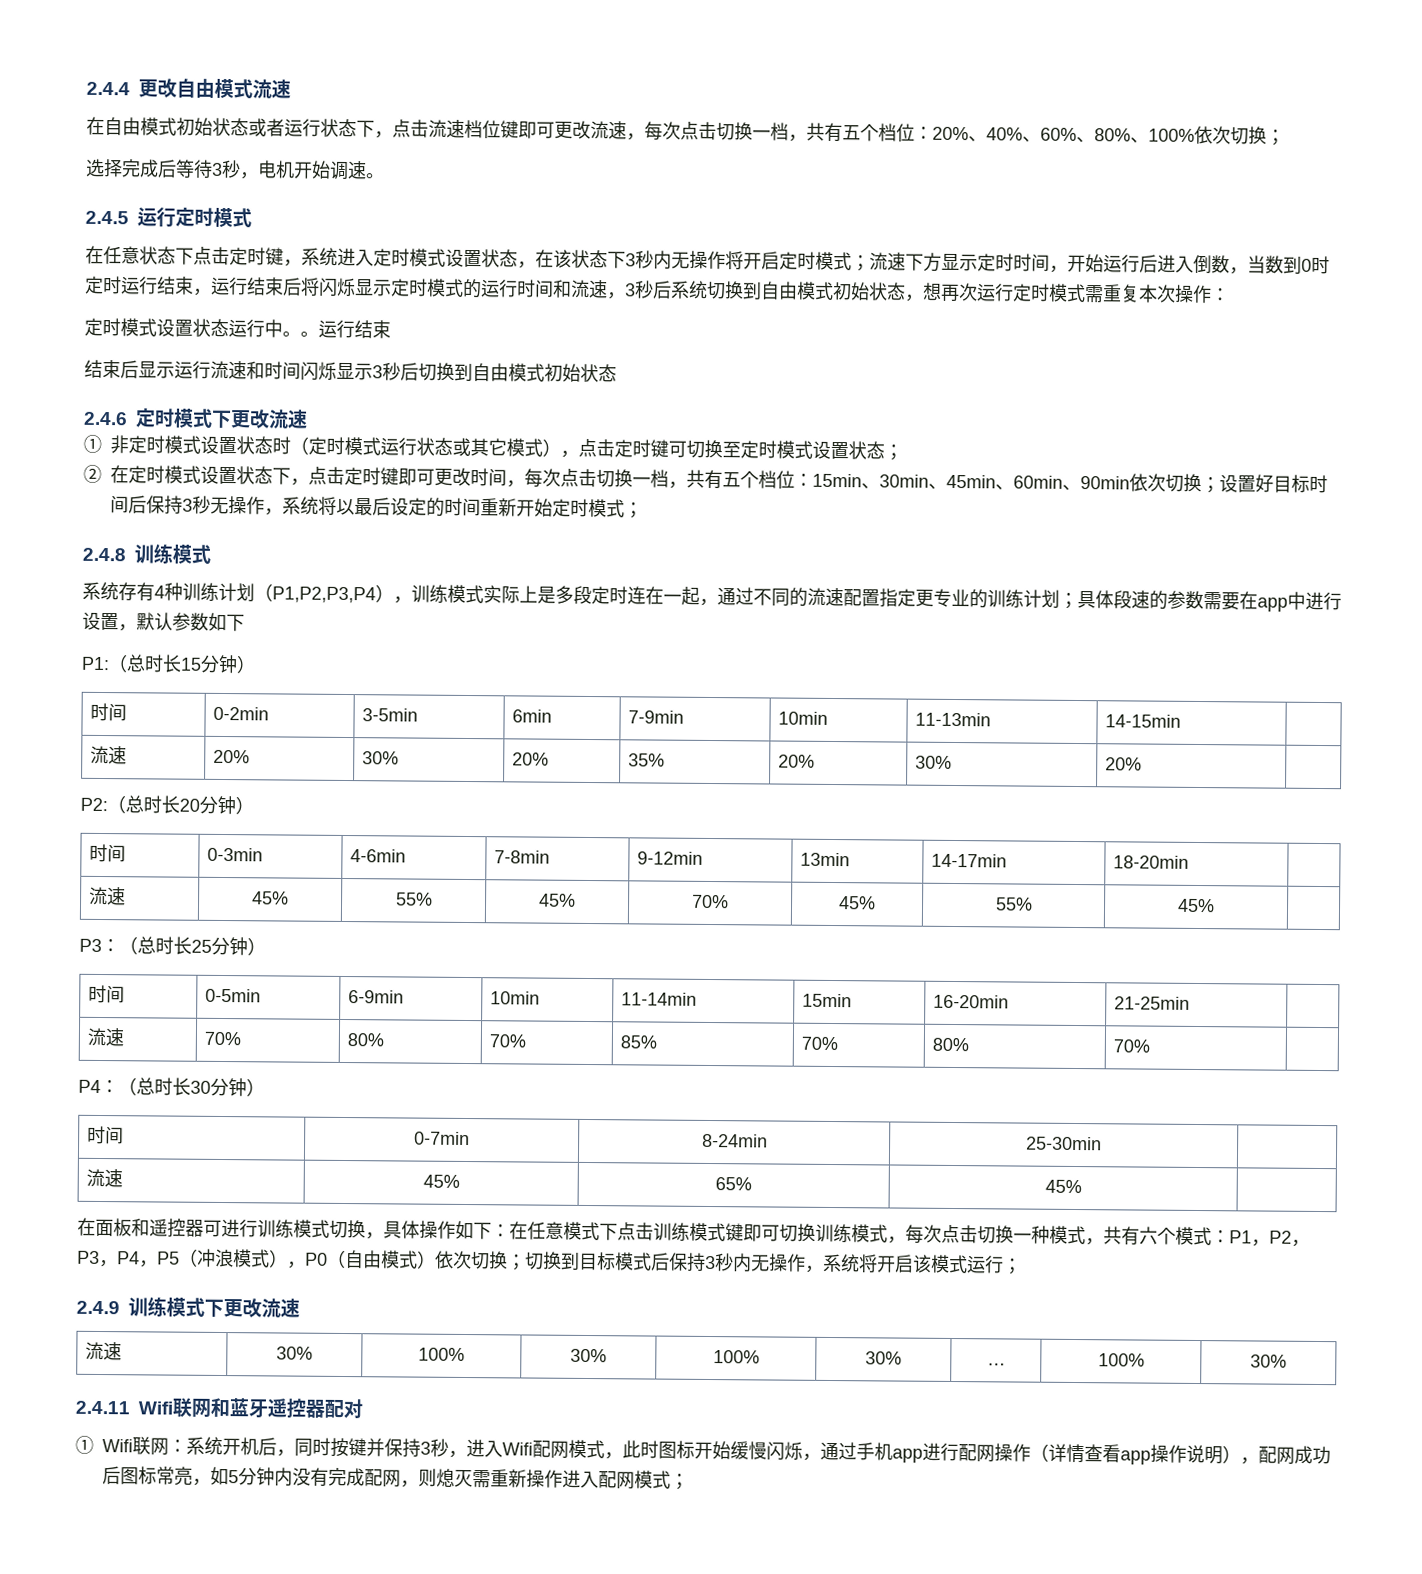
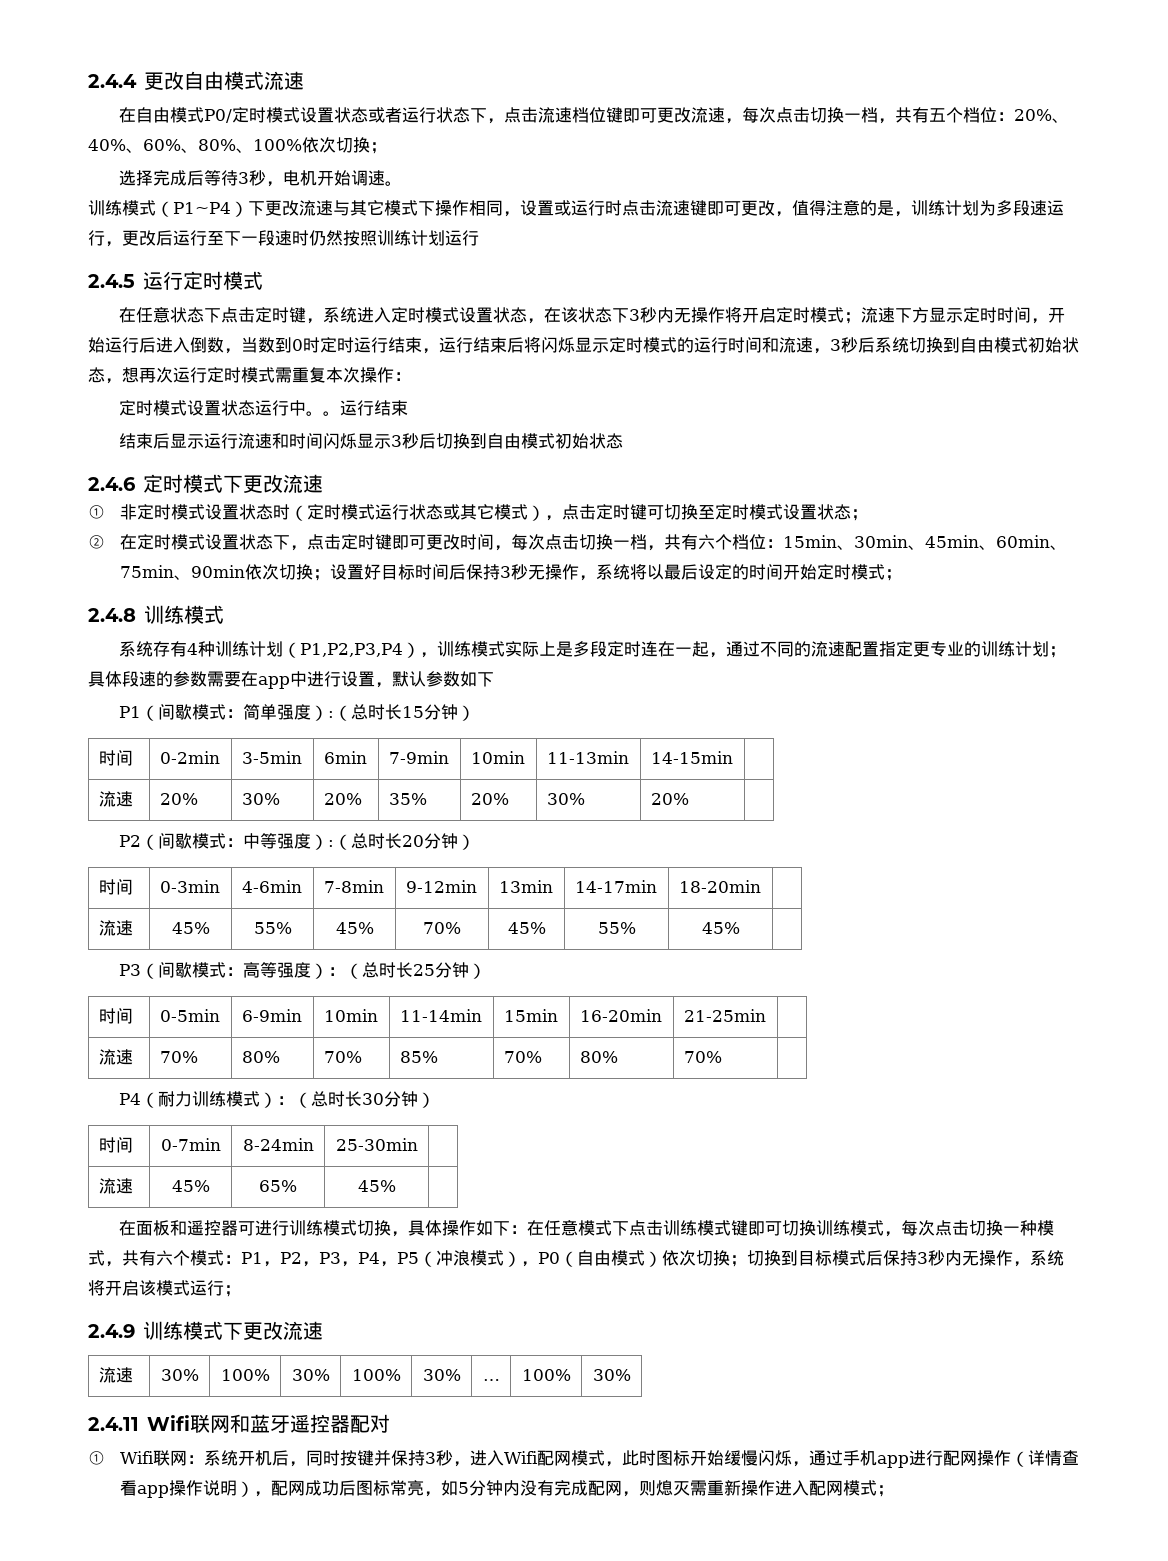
- 在自由模式初始状态或者运行状态下，点击流速档位键即可更改流速，每次点击切换一档，共有五个档位：20%、40%、60%、80%、100%依次切换；
+ 在自由模式P0/定时模式设置状态或者运行状态下，点击流速档位键即可更改流速，每次点击切换一档，共有五个档位：20%、40%、60%、80%、100%依次切换；
+ 训练模式（P1~P4）下更改流速与其它模式下操作相同，设置或运行时点击流速键即可更改，值得注意的是，训练计划为多段速运行，更改后运行至下一段速时仍然按照训练计划运行
- ②在定时模式设置状态下，点击定时键即可更改时间，每次点击切换一档，共有五个档位：15min、30min、45min、60min、90min依次切换；设置好目标时间后保持3秒无操作，系统将以最后设定的时间重新开始定时模式；
+ ②在定时模式设置状态下，点击定时键即可更改时间，每次点击切换一档，共有六个档位：15min、30min、45min、60min、75min、90min依次切换；设置好目标时间后保持3秒无操作，系统将以最后设定的时间开始定时模式；
- P1:（总时长15分钟）
+ P1（间歇模式：简单强度）:（总时长15分钟）
- P2:（总时长20分钟）
+ P2（间歇模式：中等强度）:（总时长20分钟）
- P3：（总时长25分钟）
+ P3（间歇模式：高等强度）：（总时长25分钟）
- P4：（总时长30分钟）
+ P4（耐力训练模式）：（总时长30分钟）

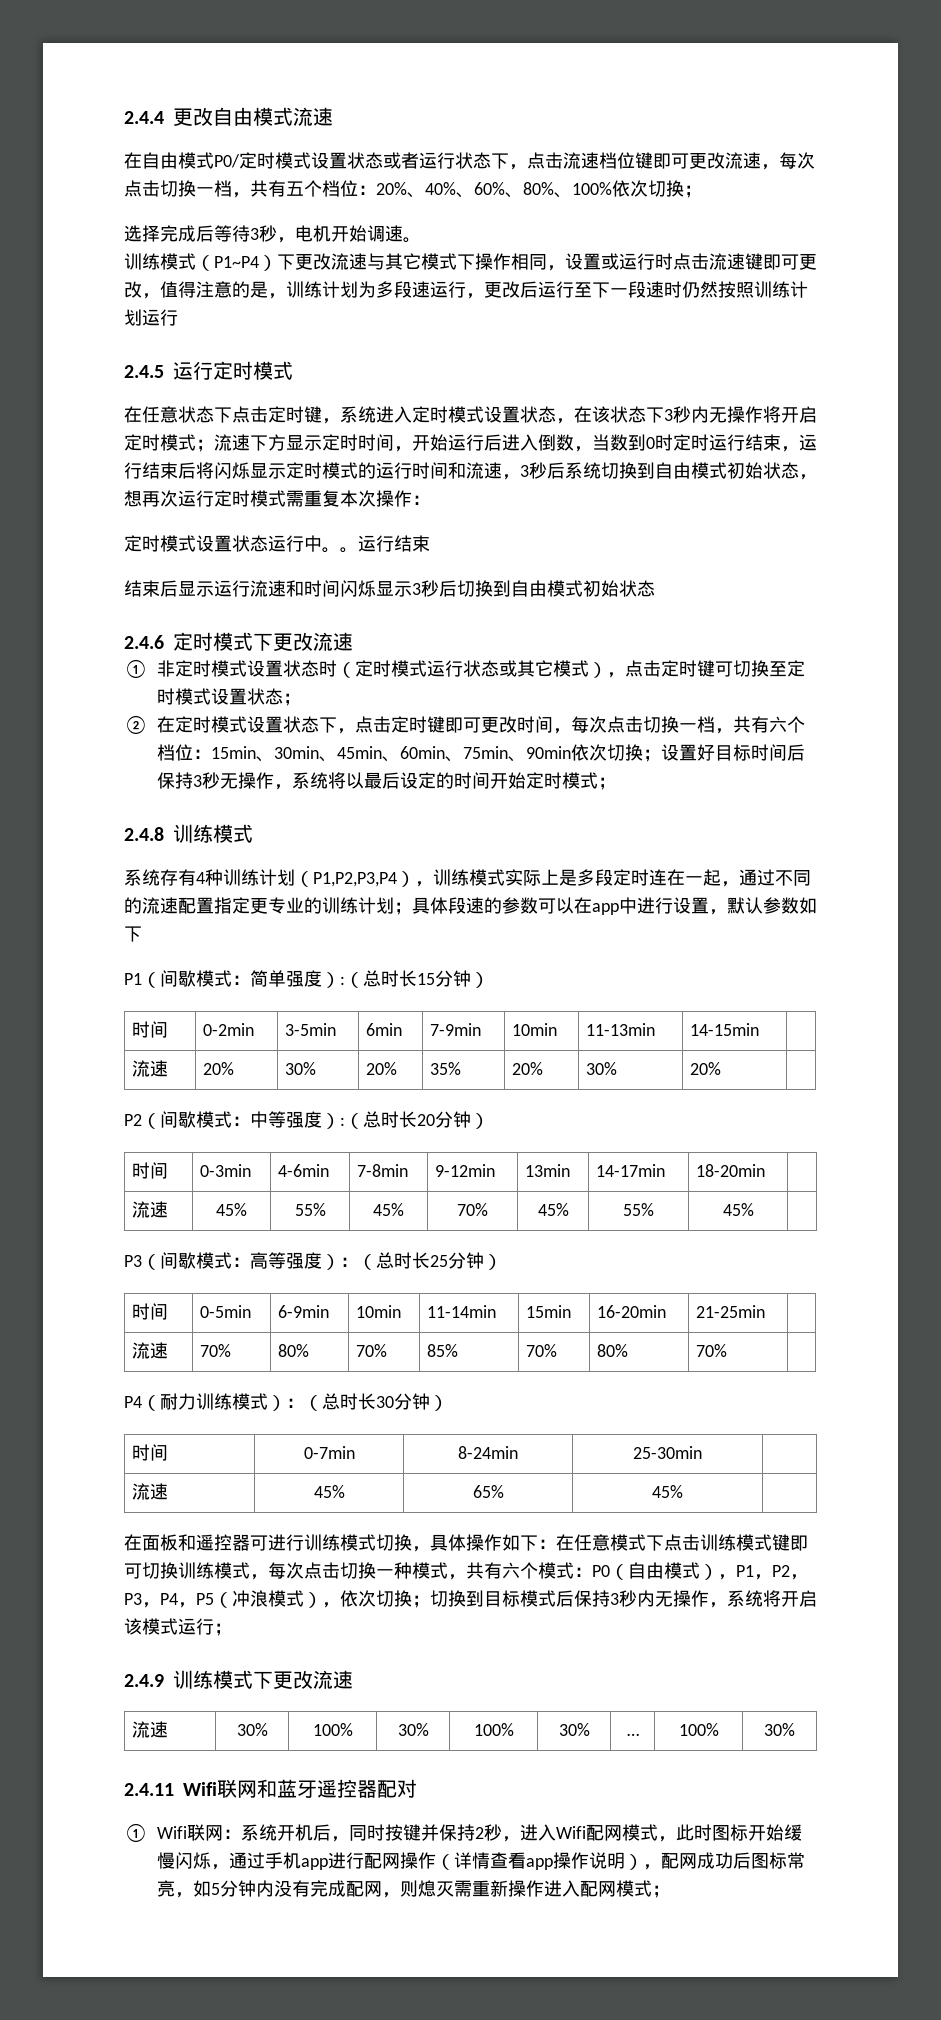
- 系统存有4种训练计划（P1,P2,P3,P4），训练模式实际上是多段定时连在一起，通过不同的流速配置指定更专业的训练计划；具体段速的参数需要在app中进行设置，默认参数如下
+ 系统存有4种训练计划（P1,P2,P3,P4），训练模式实际上是多段定时连在一起，通过不同的流速配置指定更专业的训练计划；具体段速的参数可以在app中进行设置，默认参数如下
- 在面板和遥控器可进行训练模式切换，具体操作如下：在任意模式下点击训练模式键即可切换训练模式，每次点击切换一种模式，共有六个模式：P1，P2，P3，P4，P5（冲浪模式），P0（自由模式）依次切换；切换到目标模式后保持3秒内无操作，系统将开启该模式运行；
+ 在面板和遥控器可进行训练模式切换，具体操作如下：在任意模式下点击训练模式键即可切换训练模式，每次点击切换一种模式，共有六个模式：P0（自由模式），P1，P2，P3，P4，P5（冲浪模式），依次切换；切换到目标模式后保持3秒内无操作，系统将开启该模式运行；
- ① Wifi联网：系统开机后，同时按键并保持3秒，进入Wifi配网模式，此时图标开始缓慢闪烁，通过手机app进行配网操作（详情查看app操作说明），配网成功后图标常亮，如5分钟内没有完成配网，则熄灭需重新操作进入配网模式；
+ ① Wifi联网：系统开机后，同时按键并保持2秒，进入Wifi配网模式，此时图标开始缓慢闪烁，通过手机app进行配网操作（详情查看app操作说明），配网成功后图标常亮，如5分钟内没有完成配网，则熄灭需重新操作进入配网模式；

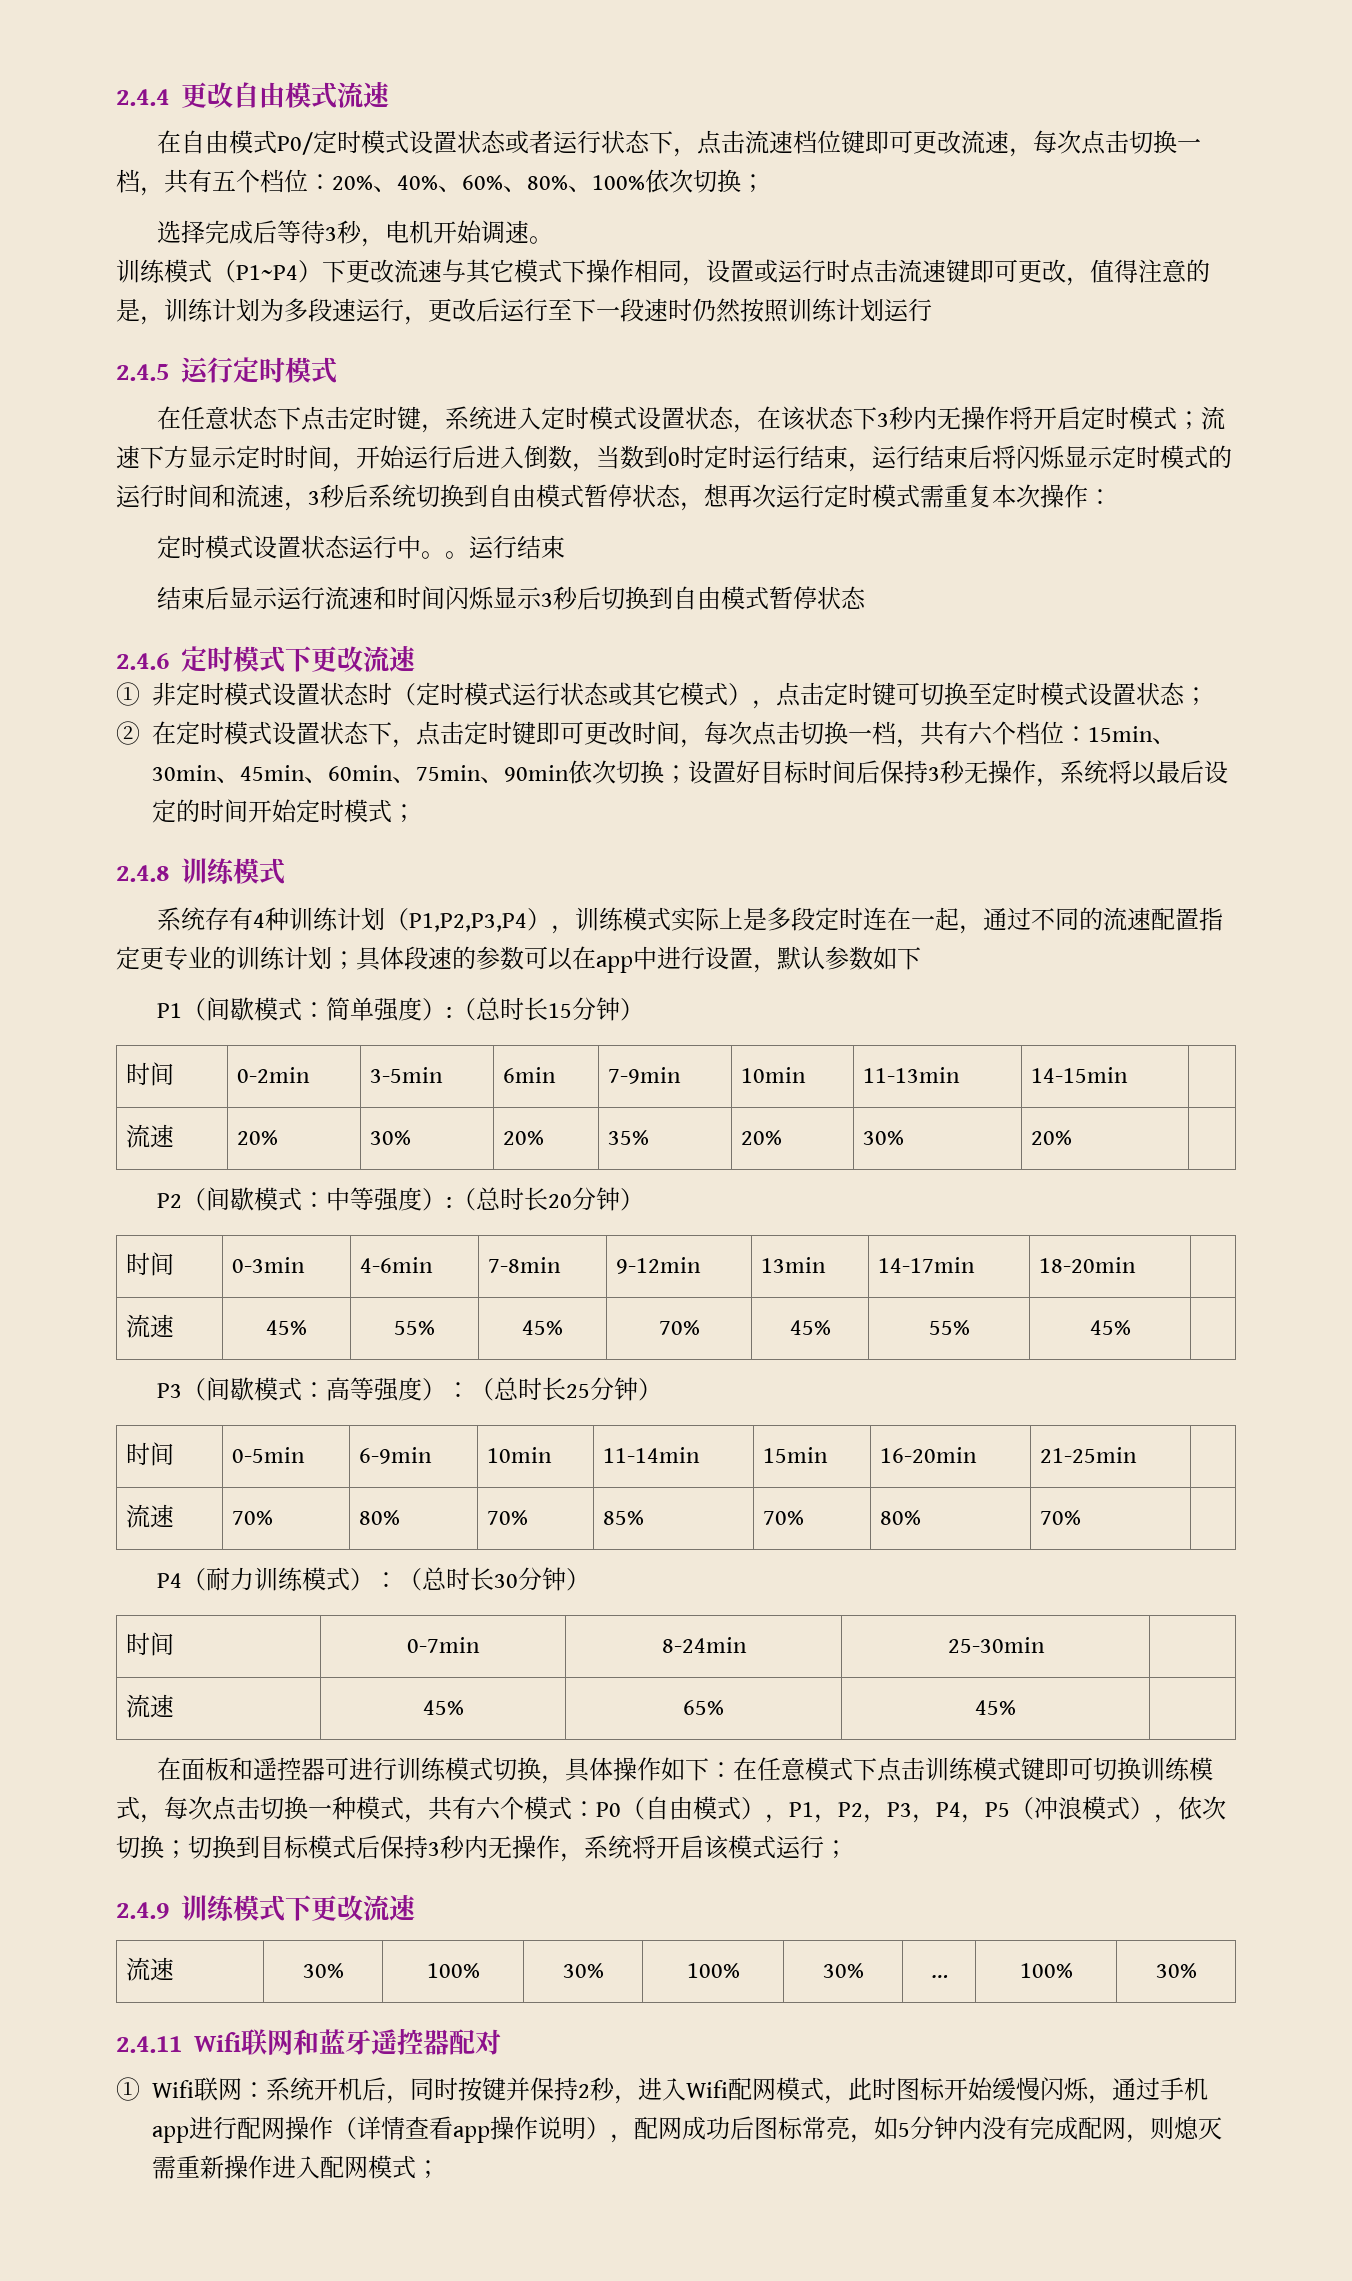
- 流速下方显示定时时间，开始运行后进入倒数，当数到0时定时运行结束，运行结束后将闪烁显示定时模式的运行时间和流速，3秒后系统切换到自由模式初始状态，想再次运行定时模式需重复本次操作：
+ 流速下方显示定时时间，开始运行后进入倒数，当数到0时定时运行结束，运行结束后将闪烁显示定时模式的运行时间和流速，3秒后系统切换到自由模式暂停状态，想再次运行定时模式需重复本次操作：
- 结束后显示运行流速和时间闪烁显示3秒后切换到自由模式初始状态
+ 结束后显示运行流速和时间闪烁显示3秒后切换到自由模式暂停状态

